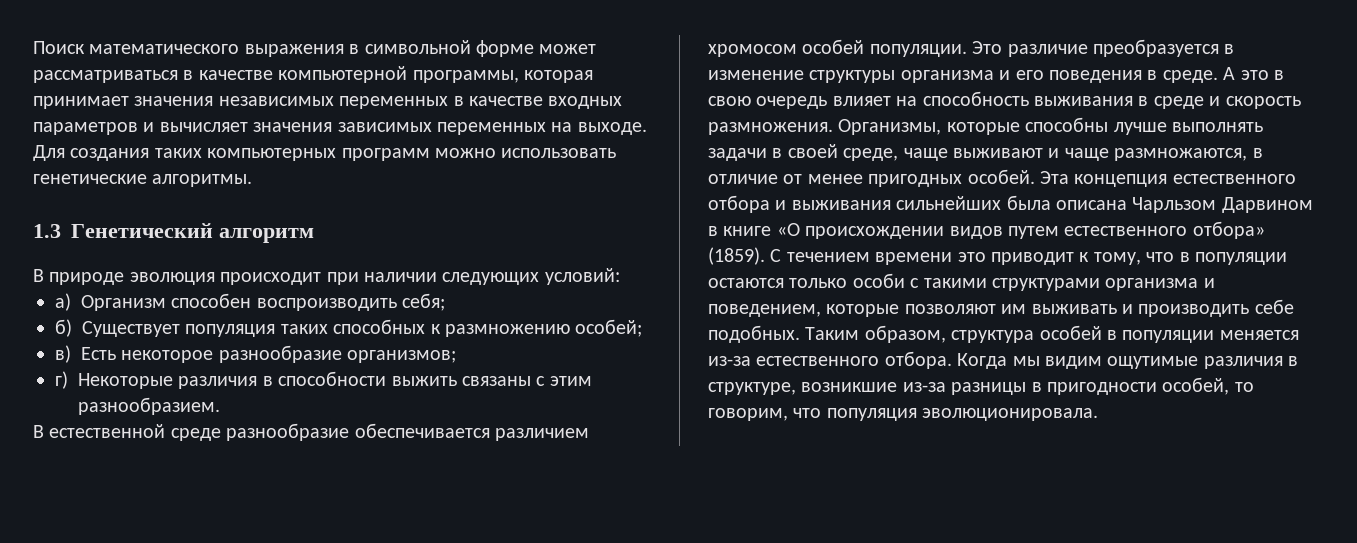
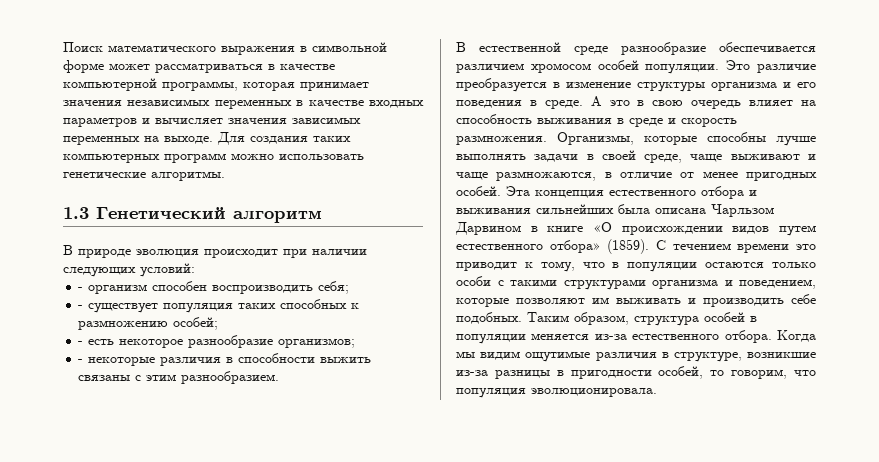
- а) Организм способен воспроизводить себя;
+ - организм способен воспроизводить себя;
- б) Существует популяция таких способных к размножению особей;
+ - существует популяция таких способных к размножению особей;
- в) Есть некоторое разнообразие организмов;
+ - есть некоторое разнообразие организмов;
- г) Некоторые различия в способности выжить связаны с этим разнообразием.
+ - некоторые различия в способности выжить связаны с этим разнообразием.

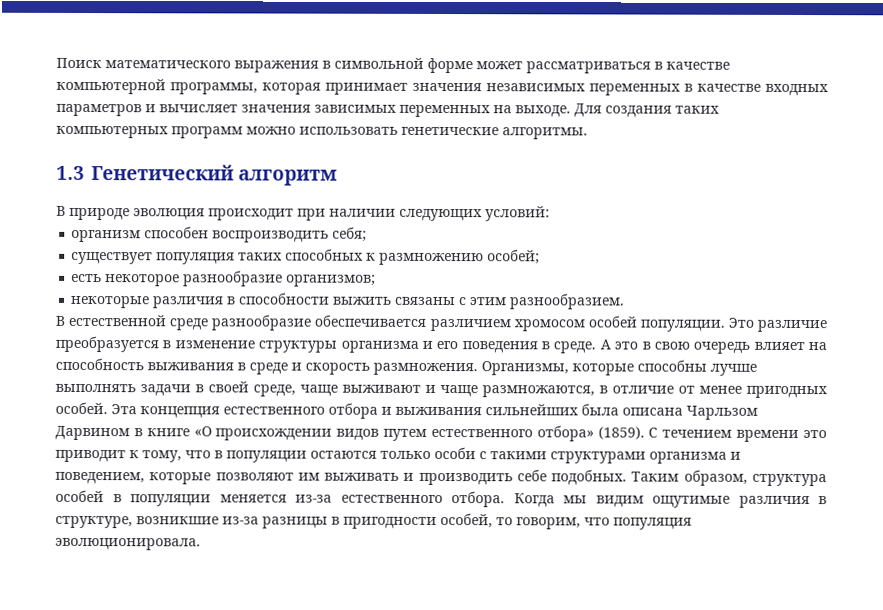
- - организм способен воспроизводить себя;
+ организм способен воспроизводить себя;
- - существует популяция таких способных к размножению особей;
+ существует популяция таких способных к размножению особей;
- - есть некоторое разнообразие организмов;
+ есть некоторое разнообразие организмов;
- - некоторые различия в способности выжить связаны с этим разнообразием.
+ некоторые различия в способности выжить связаны с этим разнообразием.

